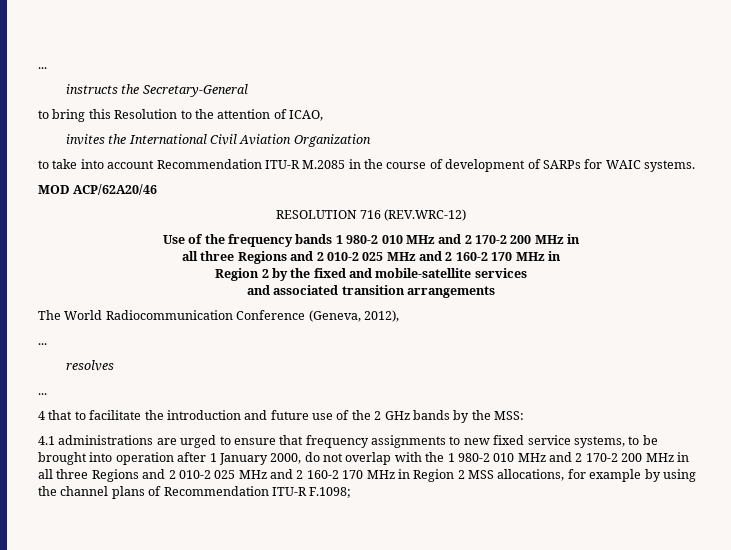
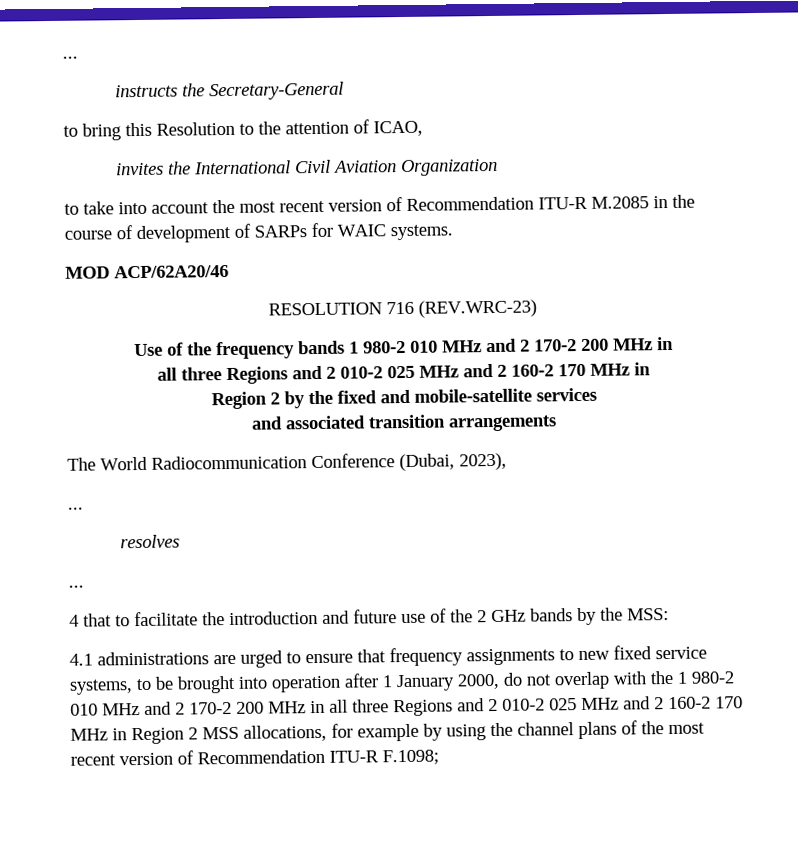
- to take into account Recommendation ITU-R M.2085 in the course of development of SARPs for WAIC systems.
+ to take into account the most recent version of Recommendation ITU-R M.2085 in the course of development of SARPs for WAIC systems.
- RESOLUTION 716 (REV.WRC-12)
+ RESOLUTION 716 (REV.WRC-23)
- The World Radiocommunication Conference (Geneva, 2012),
+ The World Radiocommunication Conference (Dubai, 2023),
- 4.1 administrations are urged to ensure that frequency assignments to new fixed service systems, to be brought into operation after 1 January 2000, do not overlap with the 1 980-2 010 MHz and 2 170-2 200 MHz in all three Regions and 2 010-2 025 MHz and 2 160-2 170 MHz in Region 2 MSS allocations, for example by using the channel plans of Recommendation ITU-R F.1098;
+ 4.1 administrations are urged to ensure that frequency assignments to new fixed service systems, to be brought into operation after 1 January 2000, do not overlap with the 1 980-2 010 MHz and 2 170-2 200 MHz in all three Regions and 2 010-2 025 MHz and 2 160-2 170 MHz in Region 2 MSS allocations, for example by using the channel plans of the most recent version of Recommendation ITU-R F.1098;

